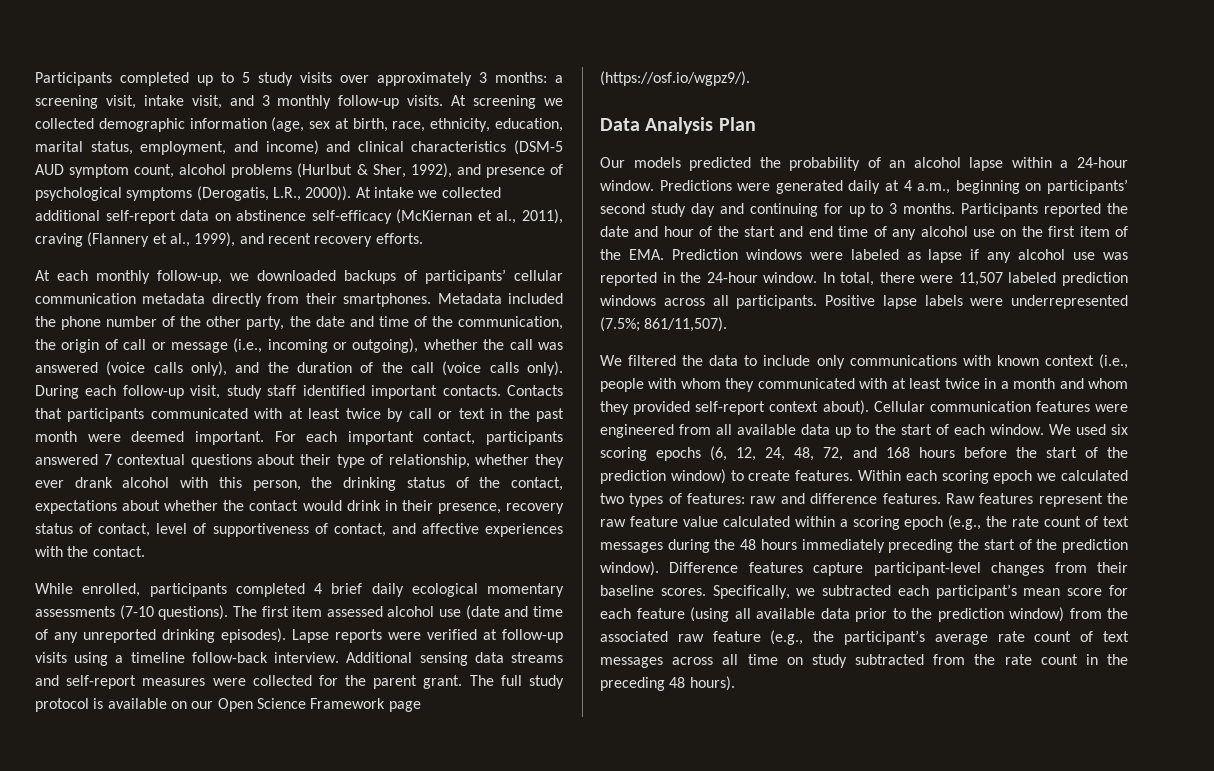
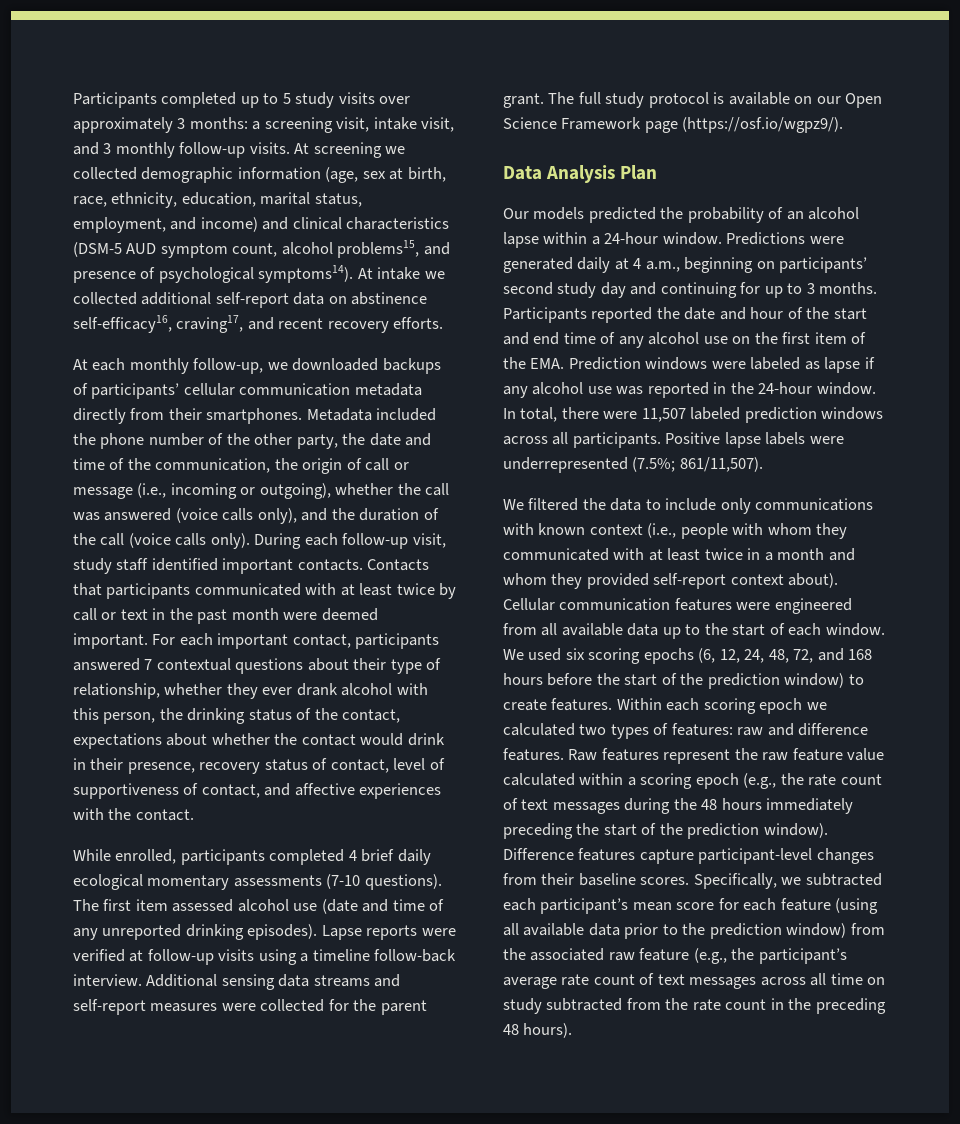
- At screening we collected demographic information (age, sex at birth, race, ethnicity, education, marital status, employment, and income) and clinical characteristics (DSM-5 AUD symptom count, alcohol problems (Hurlbut & Sher, 1992), and presence of psychological symptoms (Derogatis, L.R., 2000)).
+ At screening we collected demographic information (age, sex at birth, race, ethnicity, education, marital status, employment, and income) and clinical characteristics (DSM-5 AUD symptom count, alcohol problems15, and presence of psychological symptoms14).
- At intake we collected additional self-report data on abstinence self-efficacy (McKiernan et al., 2011), craving (Flannery et al., 1999), and recent recovery efforts.
+ At intake we collected additional self-report data on abstinence self-efficacy16, craving17, and recent recovery efforts.

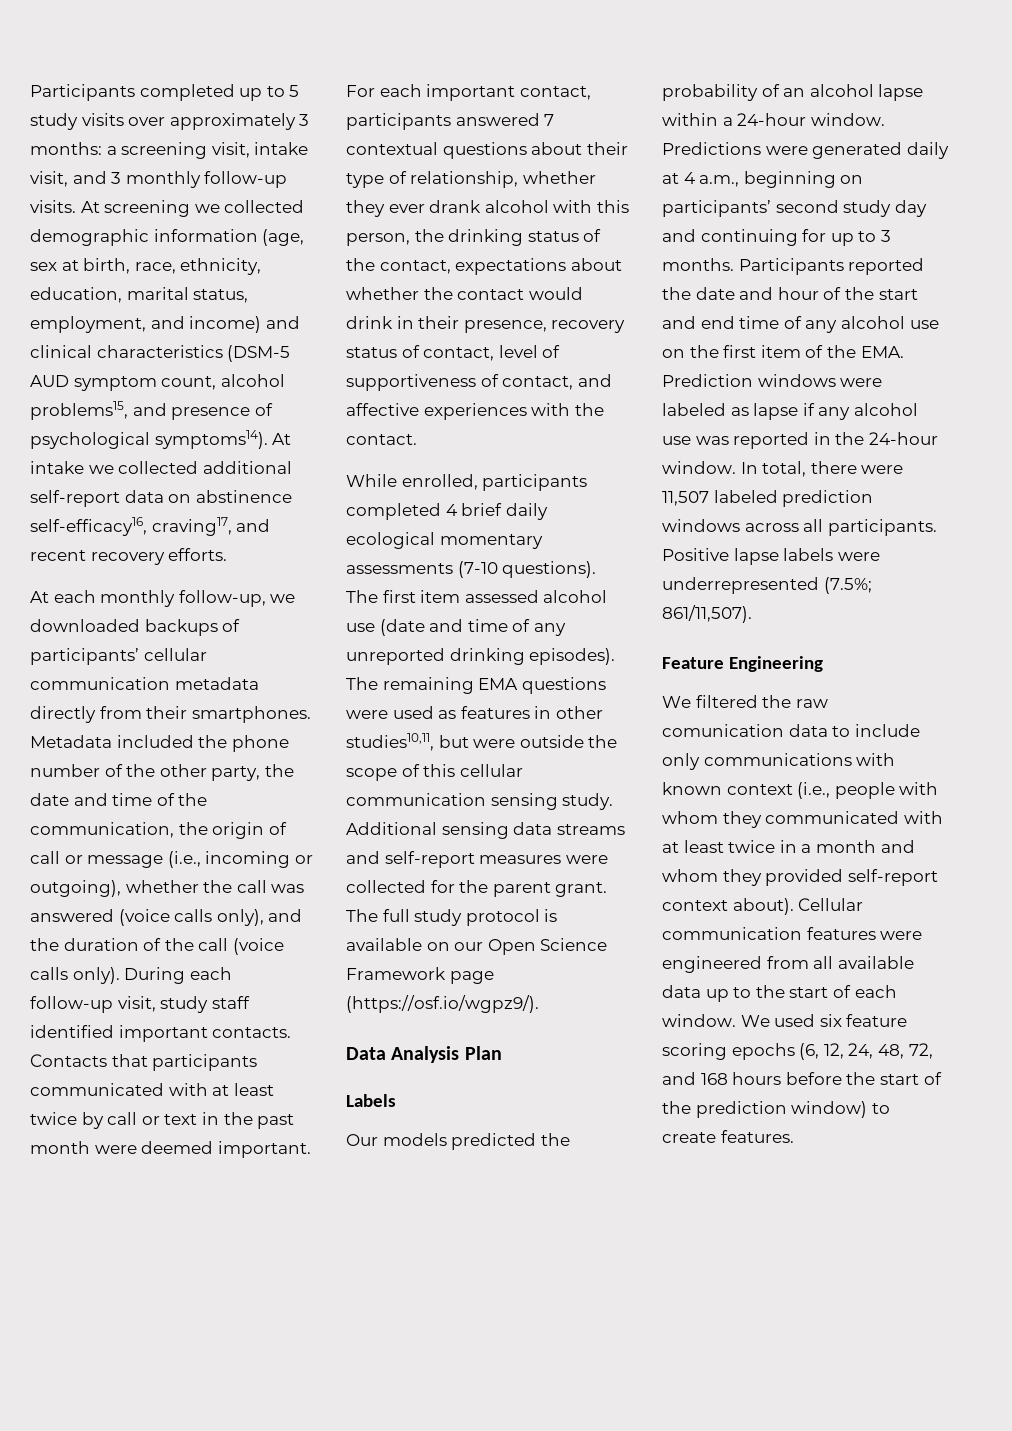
- Lapse reports were verified at follow-up visits using a timeline follow-back interview.
+ The remaining EMA questions were used as features in other studies10,11, but were outside the scope of this cellular communication sensing study.
+ Labels
+ Feature Engineering
- We filtered the data to include only communications with known context (i.e., people with whom they communicated with at least twice in a month and whom they provided self-report context about).
+ We filtered the raw comunication data to include only communications with known context (i.e., people with whom they communicated with at least twice in a month and whom they provided self-report context about).
- We used six scoring epochs (6, 12, 24, 48, 72, and 168 hours before the start of the prediction window) to create features. Within each scoring epoch we calculated two types of features: raw and difference features. Raw features represent the raw feature value calculated within a scoring epoch (e.g., the rate count of text messages during the 48 hours immediately preceding the start of the prediction window). Difference features capture participant-level changes from their baseline scores. Specifically, we subtracted each participant’s mean score for each feature (using all available data prior to the prediction window) from the associated raw feature (e.g., the participant’s average rate count of text messages across all time on study subtracted from the rate count in the preceding 48 hours).
+ We used six feature scoring epochs (6, 12, 24, 48, 72, and 168 hours before the start of the prediction window) to create features.

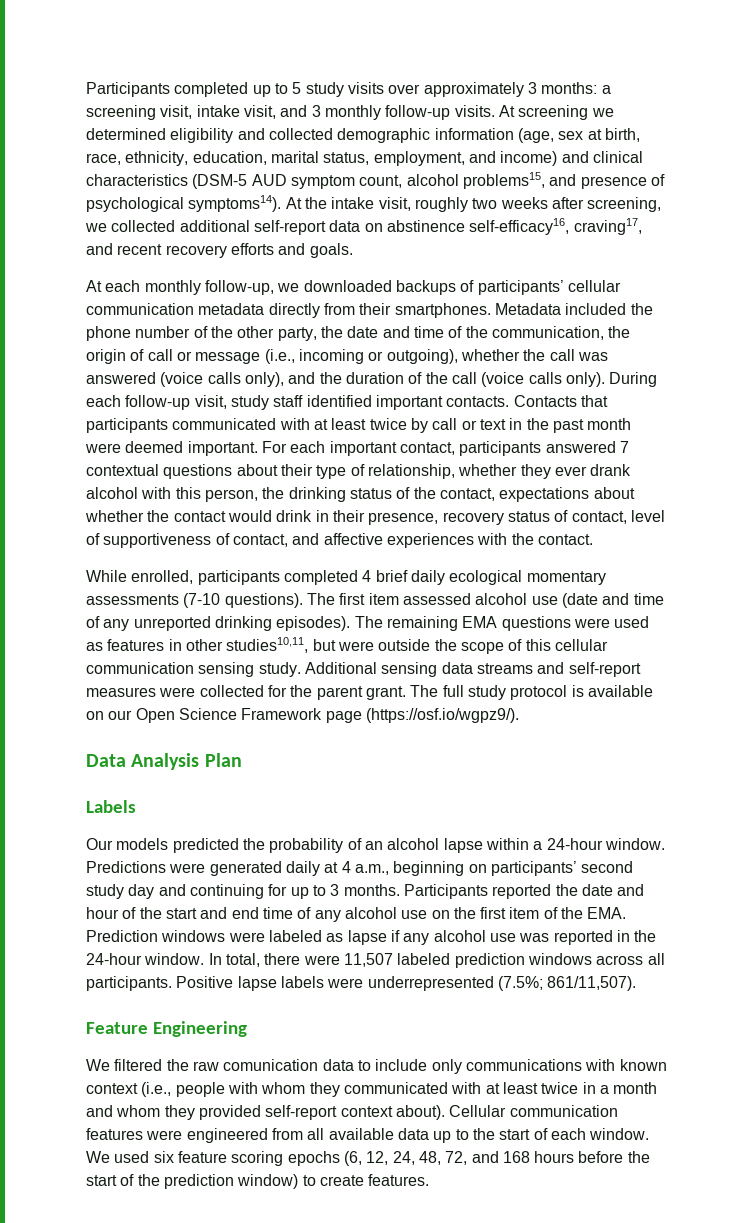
- At screening we collected demographic information (age, sex at birth, race, ethnicity, education, marital status, employment, and income) and clinical characteristics (DSM-5 AUD symptom count, alcohol problems15, and presence of psychological symptoms14).
+ At screening we determined eligibility and collected demographic information (age, sex at birth, race, ethnicity, education, marital status, employment, and income) and clinical characteristics (DSM-5 AUD symptom count, alcohol problems15, and presence of psychological symptoms14).
- At intake we collected additional self-report data on abstinence self-efficacy16, craving17, and recent recovery efforts.
+ At the intake visit, roughly two weeks after screening, we collected additional self-report data on abstinence self-efficacy16, craving17, and recent recovery efforts and goals.

